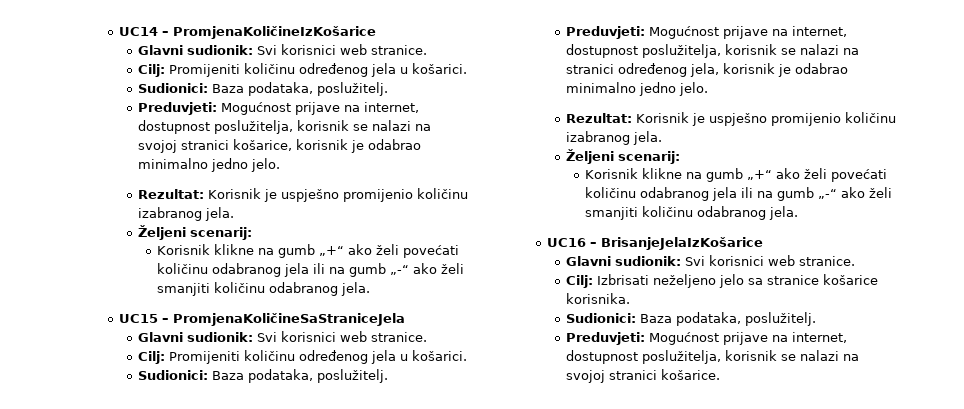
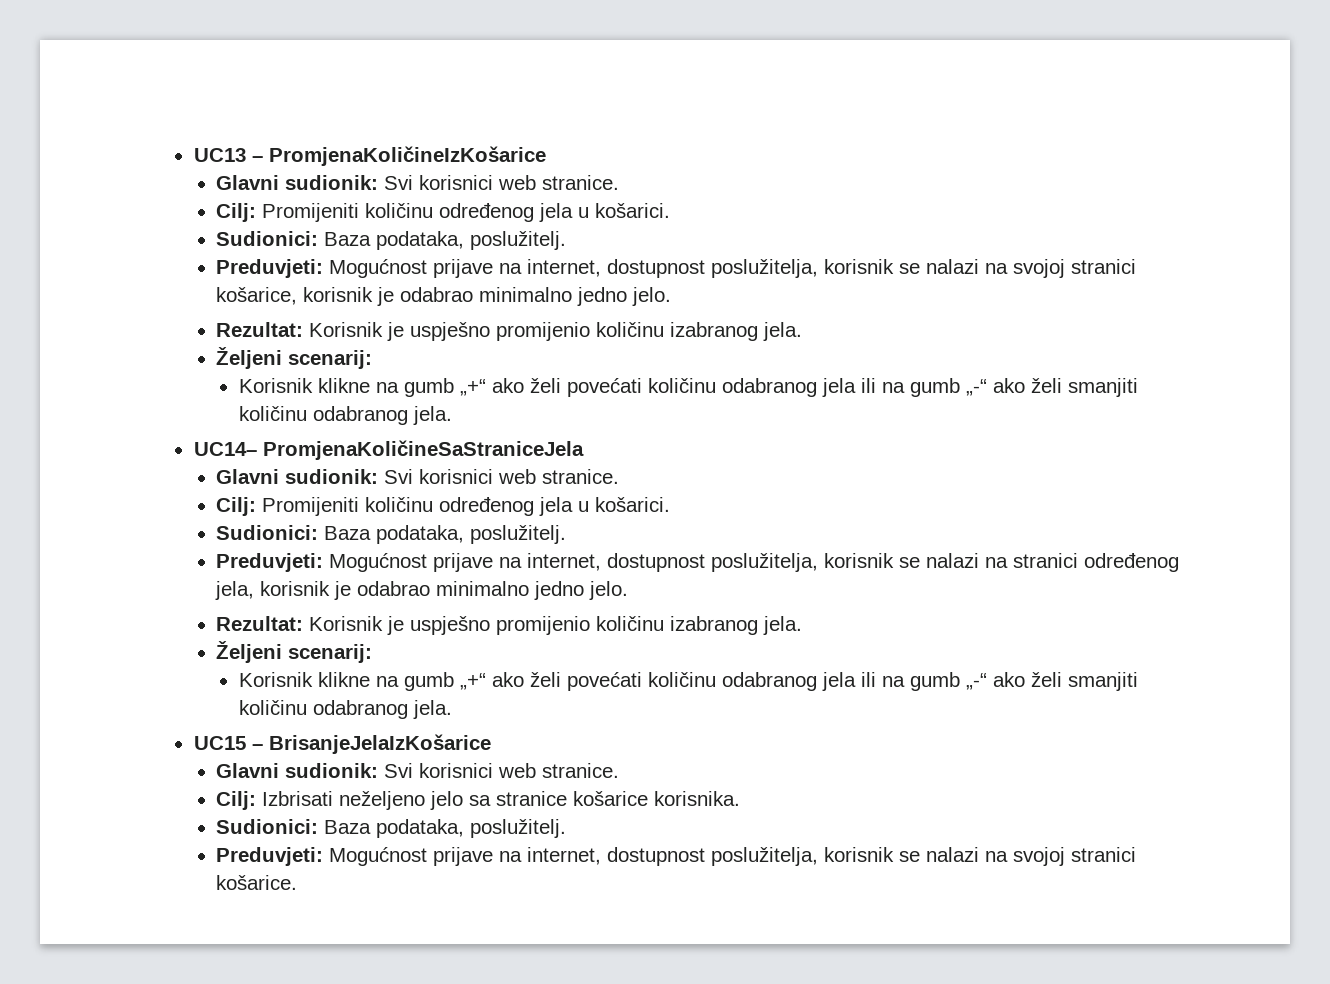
- UC14 – PromjenaKoličineIzKošarice
+ UC13 – PromjenaKoličineIzKošarice
- UC15 – PromjenaKoličineSaStraniceJela
+ UC14– PromjenaKoličineSaStraniceJela
- UC16 – BrisanjeJelaIzKošarice
+ UC15 – BrisanjeJelaIzKošarice

